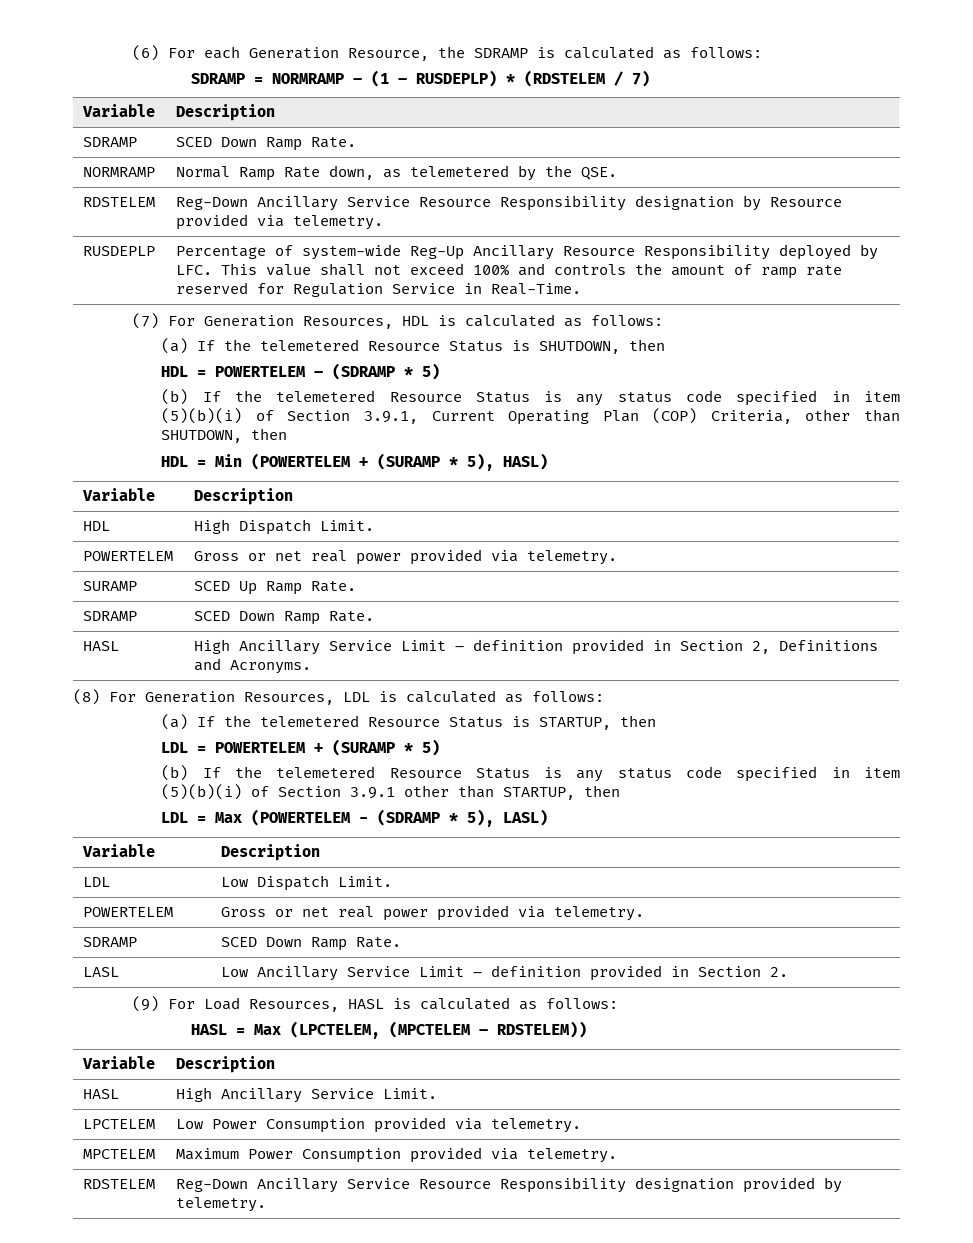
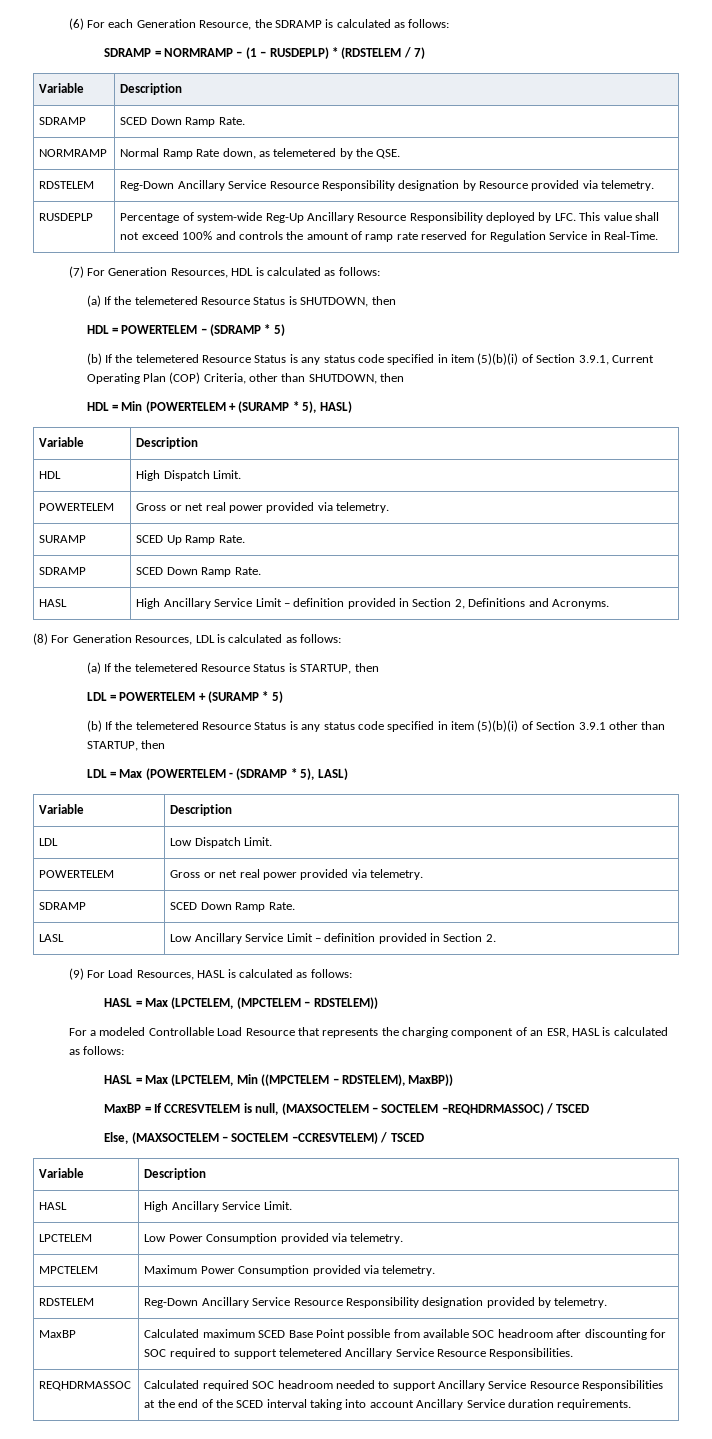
+ For a modeled Controllable Load Resource that represents the charging component of an ESR, HASL is calculated as follows:
+ HASL = Max (LPCTELEM, Min ((MPCTELEM – RDSTELEM), MaxBP))
+ MaxBP = If CCRESVTELEM is null, (MAXSOCTELEM – SOCTELEM –REQHDRMASSOC) / TSCED
+ Else, (MAXSOCTELEM – SOCTELEM –CCRESVTELEM) / TSCED
+ MaxBP | Calculated maximum SCED Base Point possible from available SOC headroom after discounting for SOC required to support telemetered Ancillary Service Resource Responsibilities.
+ REQHDRMASSOC | Calculated required SOC headroom needed to support Ancillary Service Resource Responsibilities at the end of the SCED interval taking into account Ancillary Service duration requirements.

